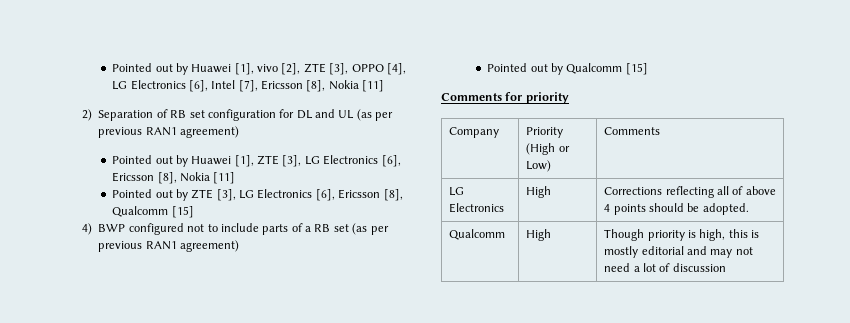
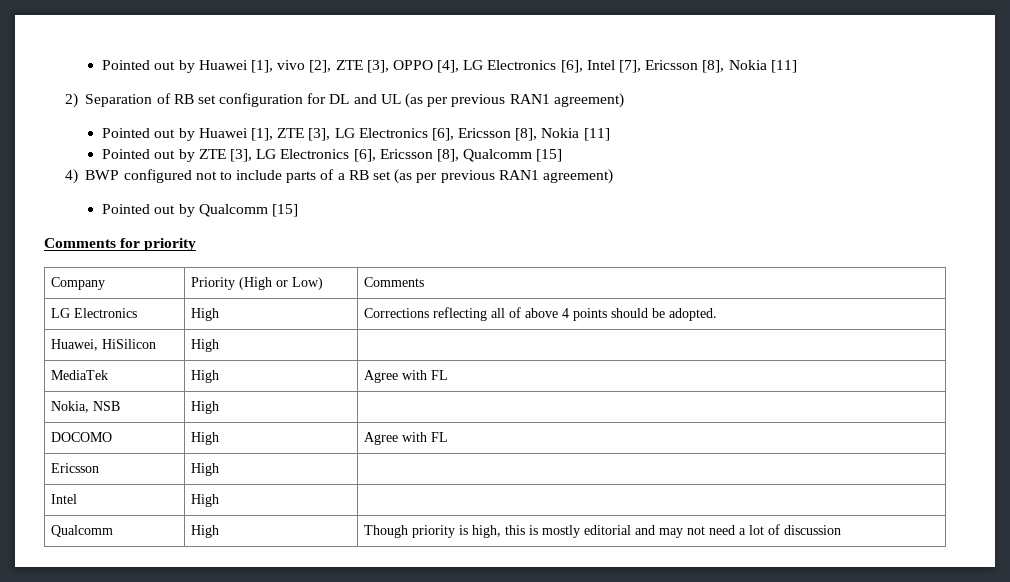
+ Huawei, HiSilicon | High |
+ MediaTek | High | Agree with FL
+ Nokia, NSB | High |
+ DOCOMO | High | Agree with FL
+ Ericsson | High |
+ Intel | High |

